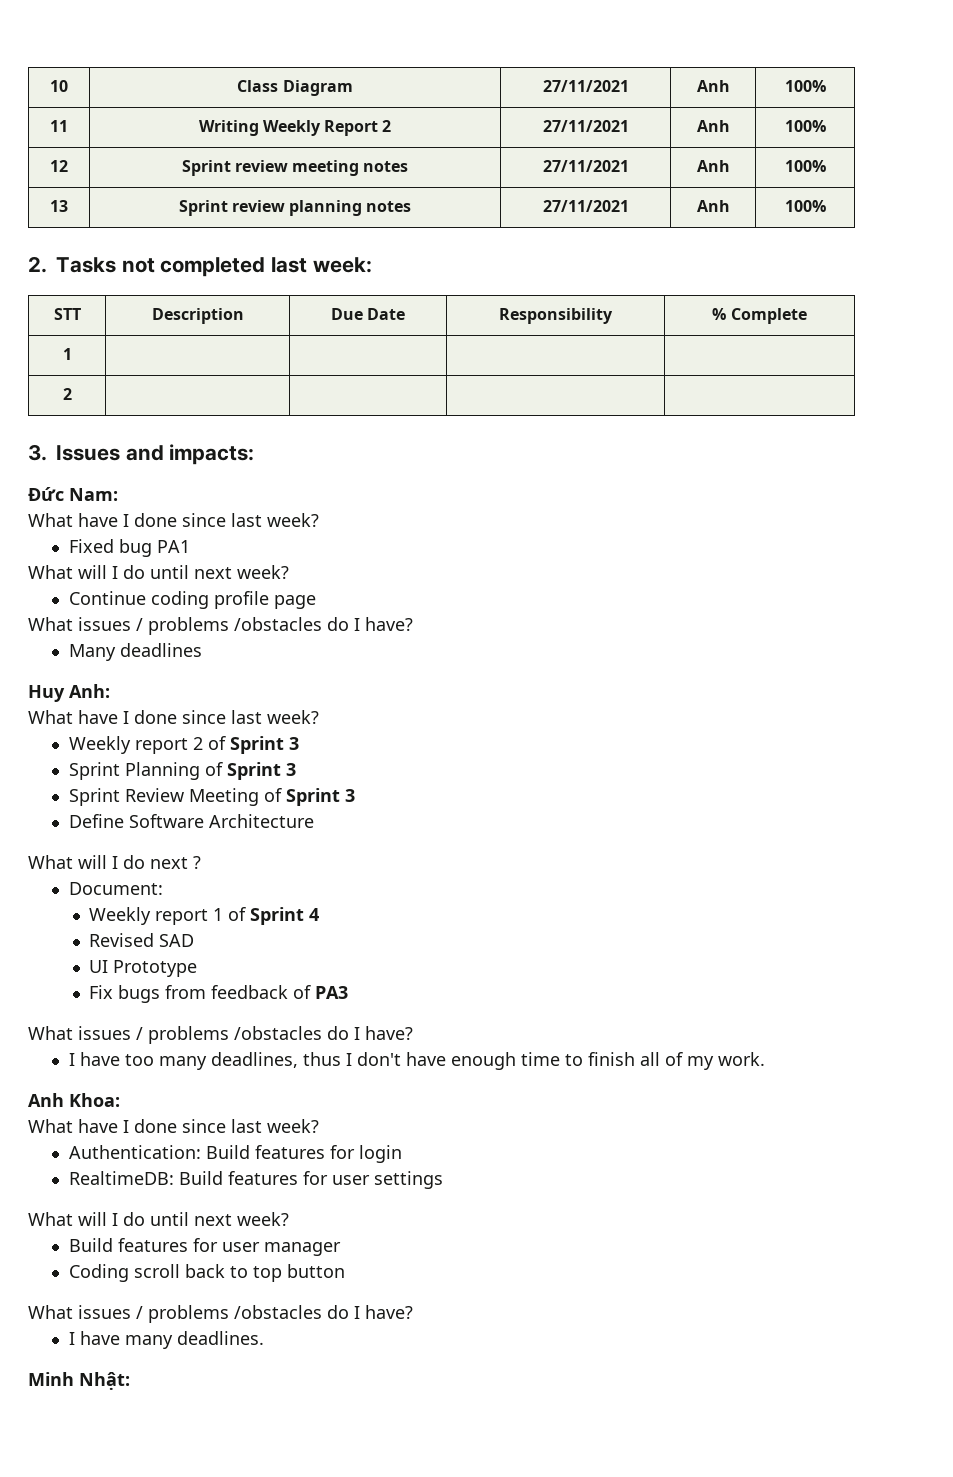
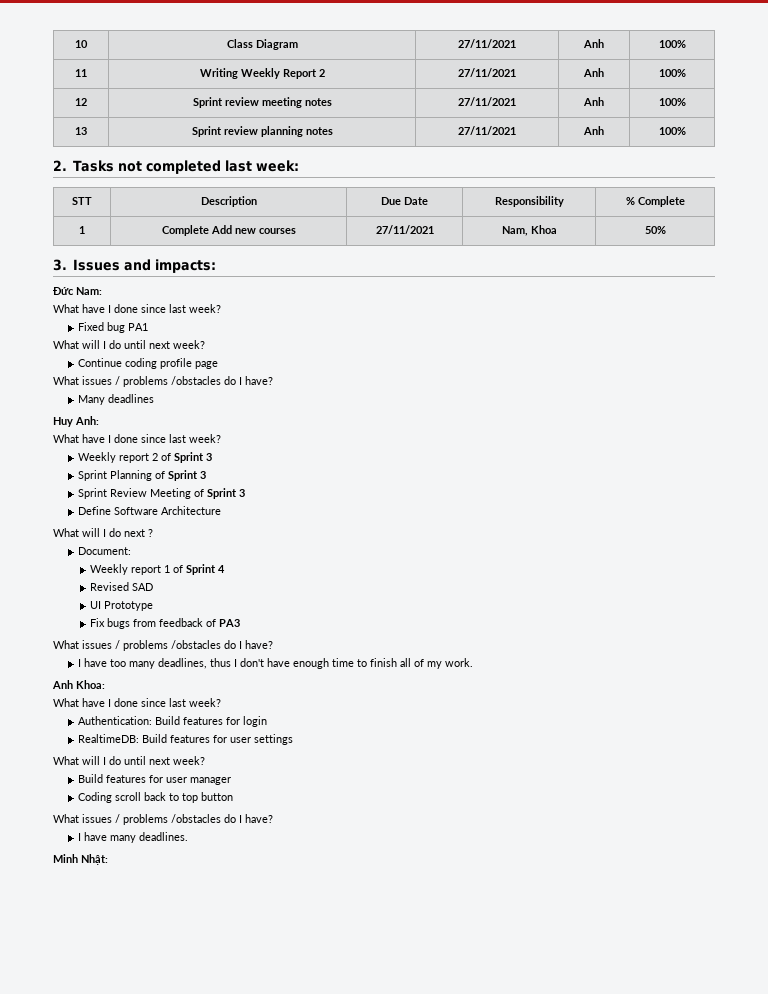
- 1 | | | |
- 2 | | | |
+ 1 | Complete Add new courses | 27/11/2021 | Nam, Khoa | 50%

